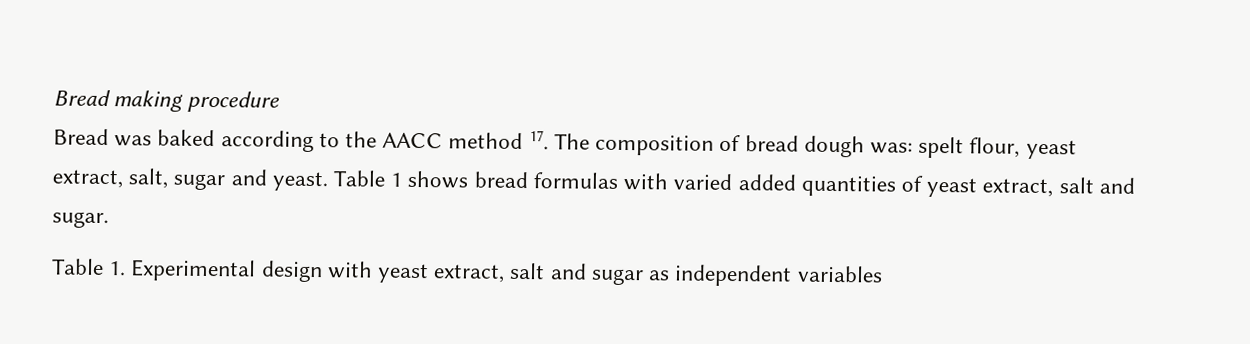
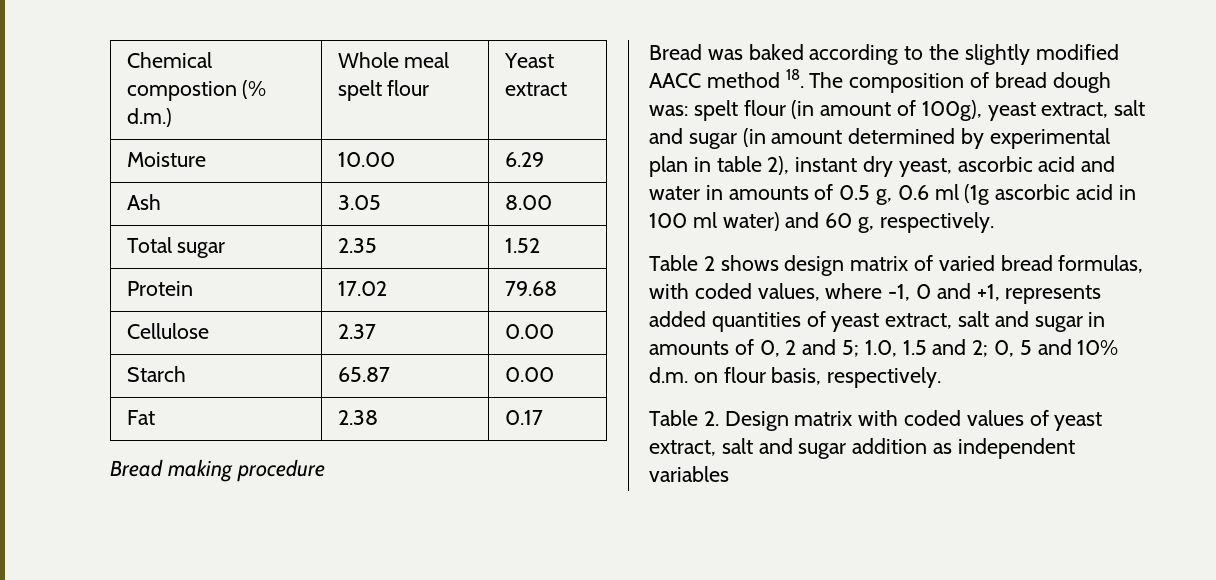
+ Chemical compostion (% d.m.) | Whole meal spelt flour | Yeast extract
+ Moisture | 10.00 | 6.29
+ Ash | 3.05 | 8.00
+ Total sugar | 2.35 | 1.52
+ Protein | 17.02 | 79.68
+ Cellulose | 2.37 | 0.00
+ Starch | 65.87 | 0.00
+ Fat | 2.38 | 0.17
- Bread was baked according to the AACC method 17. The composition of bread dough was: spelt flour, yeast extract, salt, sugar and yeast. Table 1 shows bread formulas with varied added quantities of yeast extract, salt and sugar.
- Table 1. Experimental design with yeast extract, salt and sugar as independent variables
+ Bread was baked according to the slightly modified AACC method 18. The composition of bread dough was: spelt flour (in amount of 100g), yeast extract, salt and sugar (in amount determined by experimental plan in table 2), instant dry yeast, ascorbic acid and water in amounts of 0.5 g, 0.6 ml (1g ascorbic acid in 100 ml water) and 60 g, respectively.
+ Table 2 shows design matrix of varied bread formulas, with coded values, where -1, 0 and +1, represents added quantities of yeast extract, salt and sugar in amounts of 0, 2 and 5; 1.0, 1.5 and 2; 0, 5 and 10% d.m. on flour basis, respectively.
+ Table 2. Design matrix with coded values of yeast extract, salt and sugar addition as independent variables

